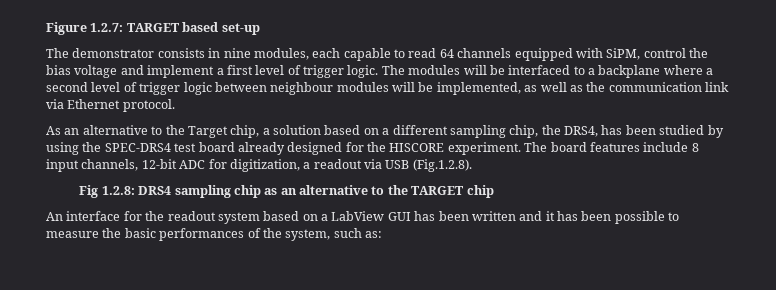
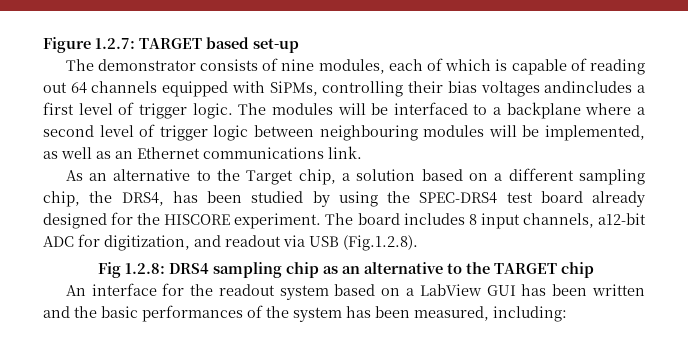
- The demonstrator consists in nine modules, each capable to read 64 channels equipped with SiPM, control the bias voltage and implement a first level of trigger logic.
+ The demonstrator consists of nine modules, each of which is capable of reading out 64 channels equipped with SiPMs, controlling their bias voltages andincludes a first level of trigger logic.
- The modules will be interfaced to a backplane where a second level of trigger logic between neighbour modules will be implemented, as well as the communication link via Ethernet protocol.
+ The modules will be interfaced to a backplane where a second level of trigger logic between neighbouring modules will be implemented, as well as an Ethernet communications link.
- The board features include 8 input channels, 12-bit ADC for digitization, a readout via USB (Fig.1.2.8).
+ The board includes 8 input channels, a12-bit ADC for digitization, and readout via USB (Fig.1.2.8).
- An interface for the readout system based on a LabView GUI has been written and it has been possible to measure the basic performances of the system, such as:
+ An interface for the readout system based on a LabView GUI has been written and the basic performances of the system has been measured, including:

